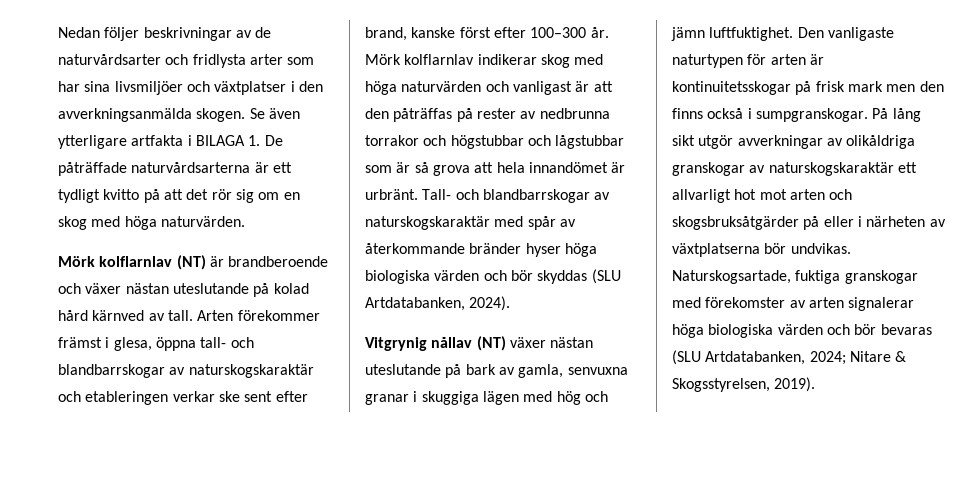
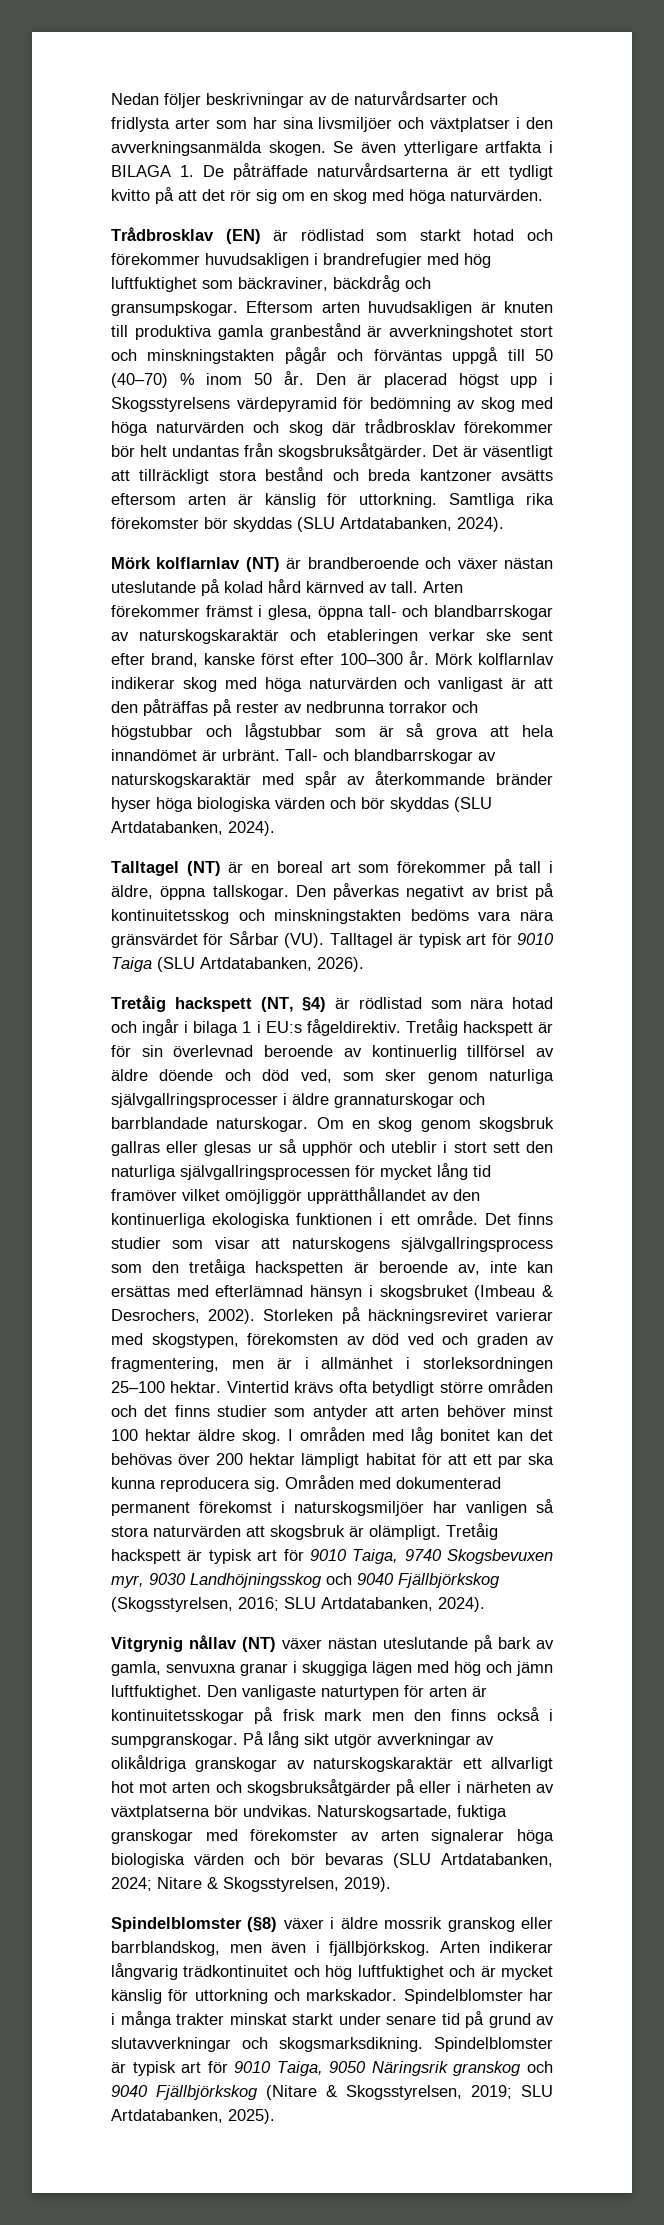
+ Trådbrosklav (EN) är rödlistad som starkt hotad och förekommer huvudsakligen i brandrefugier med hög luftfuktighet som bäckraviner, bäckdråg och gransumpskogar. Eftersom arten huvudsakligen är knuten till produktiva gamla granbestånd är avverkningshotet stort och minskningstakten pågår och förväntas uppgå till 50 (40–70) % inom 50 år. Den är placerad högst upp i Skogsstyrelsens värdepyramid för bedömning av skog med höga naturvärden och skog där trådbrosklav förekommer bör helt undantas från skogsbruksåtgärder. Det är väsentligt att tillräckligt stora bestånd och breda kantzoner avsätts eftersom arten är känslig för uttorkning. Samtliga rika förekomster bör skyddas (SLU Artdatabanken, 2024).
+ Talltagel (NT) är en boreal art som förekommer på tall i äldre, öppna tallskogar. Den påverkas negativt av brist på kontinuitetsskog och minskningstakten bedöms vara nära gränsvärdet för Sårbar (VU). Talltagel är typisk art för 9010 Taiga (SLU Artdatabanken, 2026).
+ Tretåig hackspett (NT, §4) är rödlistad som nära hotad och ingår i bilaga 1 i EU:s fågeldirektiv. Tretåig hackspett är för sin överlevnad beroende av kontinuerlig tillförsel av äldre döende och död ved, som sker genom naturliga självgallringsprocesser i äldre grannaturskogar och barrblandade naturskogar. Om en skog genom skogsbruk gallras eller glesas ur så upphör och uteblir i stort sett den naturliga självgallringsprocessen för mycket lång tid framöver vilket omöjliggör upprätthållandet av den kontinuerliga ekologiska funktionen i ett område. Det finns studier som visar att naturskogens självgallringsprocess som den tretåiga hackspetten är beroende av, inte kan ersättas med efterlämnad hänsyn i skogsbruket (Imbeau & Desrochers, 2002). Storleken på häckningsreviret varierar med skogstypen, förekomsten av död ved och graden av fragmentering, men är i allmänhet i storleksordningen 25–100 hektar. Vintertid krävs ofta betydligt större områden och det finns studier som antyder att arten behöver minst 100 hektar äldre skog. I områden med låg bonitet kan det behövas över 200 hektar lämpligt habitat för att ett par ska kunna reproducera sig. Områden med dokumenterad permanent förekomst i naturskogsmiljöer har vanligen så stora naturvärden att skogsbruk är olämpligt. Tretåig hackspett är typisk art för 9010 Taiga, 9740 Skogsbevuxen myr, 9030 Landhöjningsskog och 9040 Fjällbjörkskog (Skogsstyrelsen, 2016; SLU Artdatabanken, 2024).
+ Spindelblomster (§8) växer i äldre mossrik granskog eller barrblandskog, men även i fjällbjörkskog. Arten indikerar långvarig trädkontinuitet och hög luftfuktighet och är mycket känslig för uttorkning och markskador. Spindelblomster har i många trakter minskat starkt under senare tid på grund av slutavverkningar och skogsmarksdikning. Spindelblomster är typisk art för 9010 Taiga, 9050 Näringsrik granskog och 9040 Fjällbjörkskog (Nitare & Skogsstyrelsen, 2019; SLU Artdatabanken, 2025).

